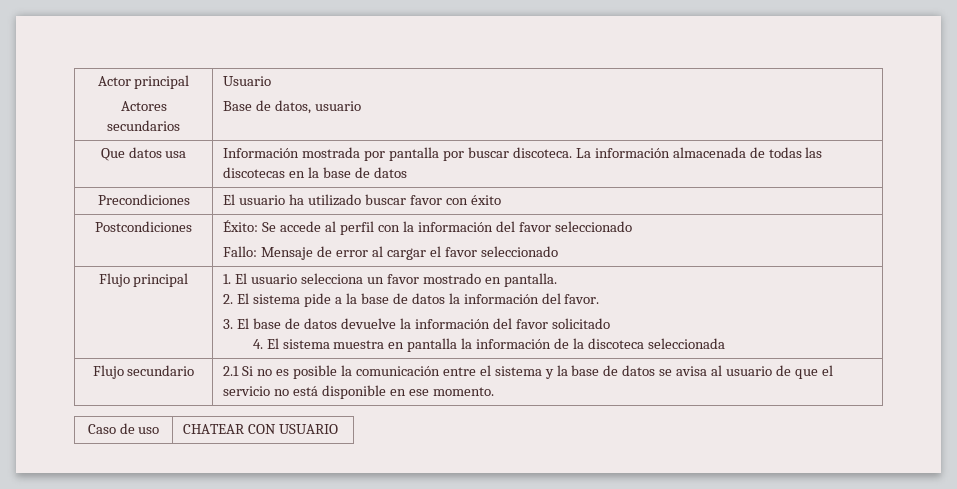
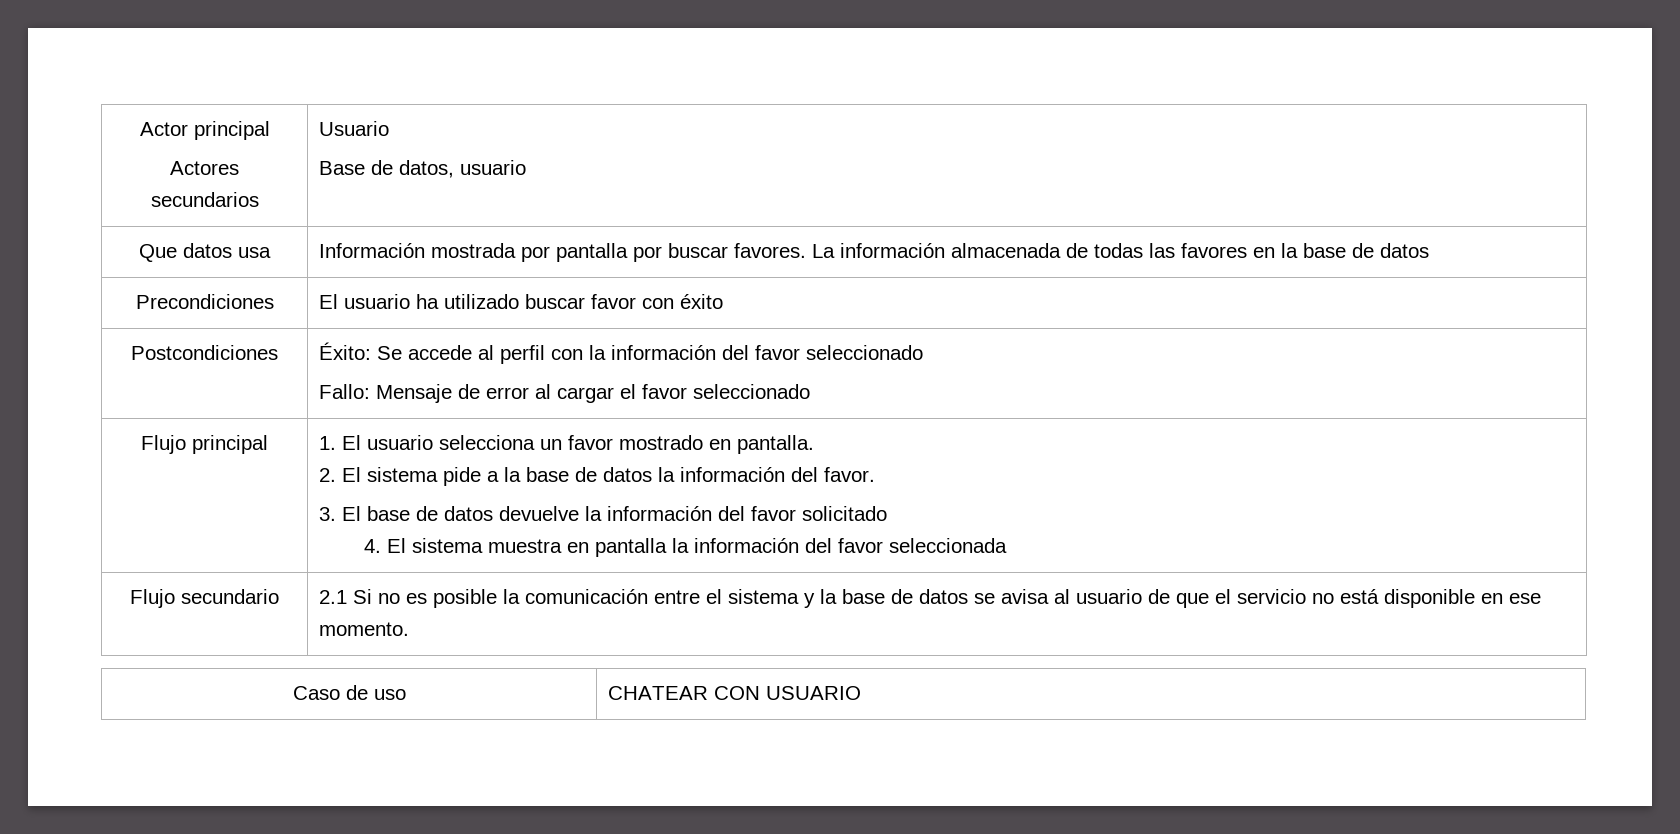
- Que datos usa | Información mostrada por pantalla por buscar discoteca. La información almacenada de todas las discotecas en la base de datos
+ Que datos usa | Información mostrada por pantalla por buscar favores. La información almacenada de todas las favores en la base de datos
- 4. El sistema muestra en pantalla la información de la discoteca seleccionada
+ 4. El sistema muestra en pantalla la información del favor seleccionada

